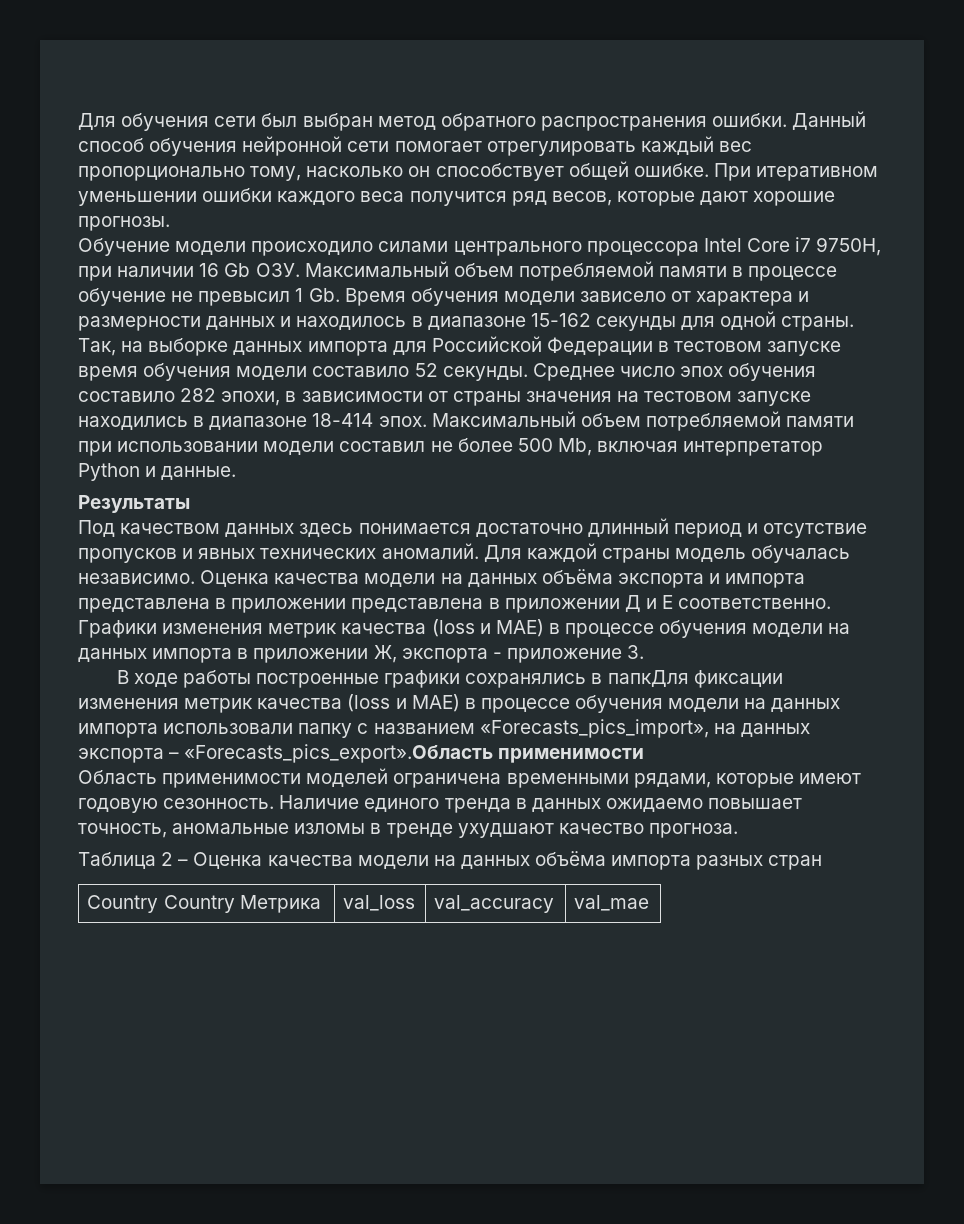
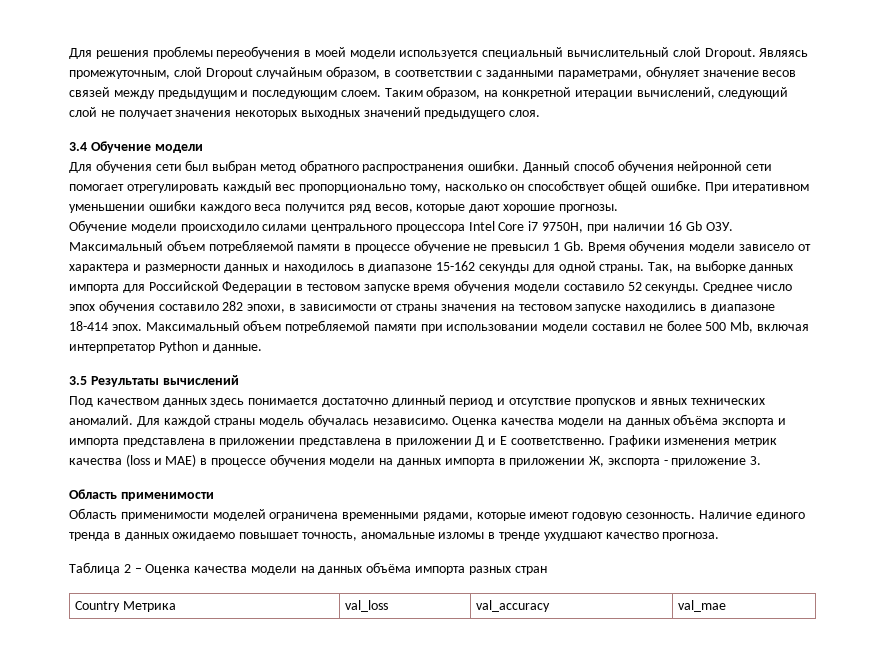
+ Для решения проблемы переобучения в моей модели используется специальный вычислительный слой Dropout. Являясь промежуточным, слой Dropout случайным образом, в соответствии с заданными параметрами, обнуляет значение весов связей между предыдущим и последующим слоем. Таким образом, на конкретной итерации вычислений, следующий слой не получает значения некоторых выходных значений предыдущего слоя.
+ 3.4 Обучение модели
- Результаты
+ 3.5 Результаты вычислений
  Графики изменения метрик качества (loss и MAE) в процессе обучения модели на данных импорта в приложении Ж, экспорта - приложение З.
- В ходе работы построенные графики сохранялись в папкДля фиксации изменения метрик качества (loss и MAE) в процессе обучения модели на данных импорта использовали папку с названием «Forecasts_pics_import», на данных экспорта – «Forecasts_pics_export».Область применимости
+ Область применимости
- Country Country Метрика | val_loss | val_accuracy | val_mae
+ Country Метрика | val_loss | val_accuracy | val_mae

